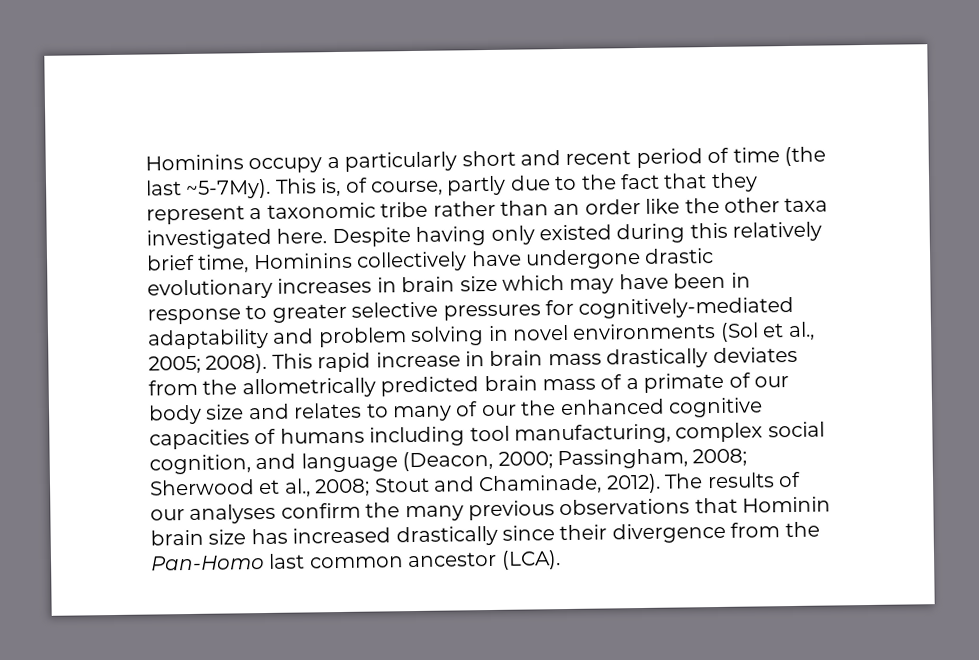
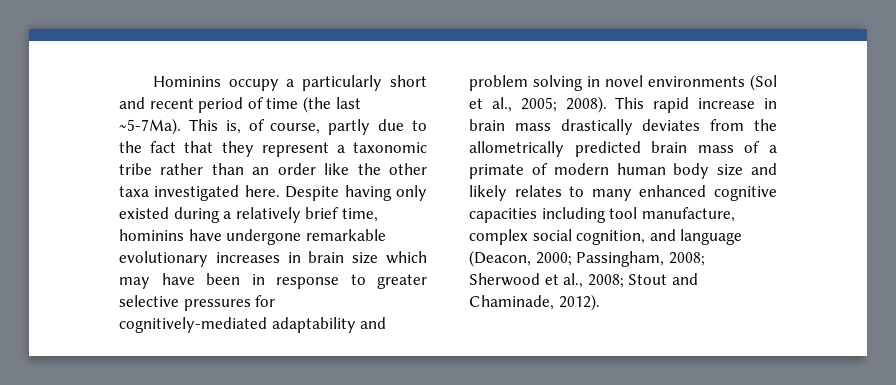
- Hominins occupy a particularly short and recent period of time (the last ~5-7My).
+ Hominins occupy a particularly short and recent period of time (the last ~5-7Ma).
- Despite having only existed during this relatively brief time, Hominins collectively have undergone drastic evolutionary increases in brain size which may have been in response to greater selective pressures for cognitively-mediated adaptability and problem solving in novel environments (Sol et al., 2005; 2008).
+ Despite having only existed during a relatively brief time, hominins have undergone remarkable evolutionary increases in brain size which may have been in response to greater selective pressures for cognitively-mediated adaptability and problem solving in novel environments (Sol et al., 2005; 2008).
- This rapid increase in brain mass drastically deviates from the allometrically predicted brain mass of a primate of our body size and relates to many of our the enhanced cognitive capacities of humans including tool manufacturing, complex social cognition, and language (Deacon, 2000; Passingham, 2008; Sherwood et al., 2008; Stout and Chaminade, 2012). The results of our analyses confirm the many previous observations that Hominin brain size has increased drastically since their divergence from the Pan-Homo last common ancestor (LCA).
+ This rapid increase in brain mass drastically deviates from the allometrically predicted brain mass of a primate of modern human body size and likely relates to many enhanced cognitive capacities including tool manufacture, complex social cognition, and language (Deacon, 2000; Passingham, 2008; Sherwood et al., 2008; Stout and Chaminade, 2012).

